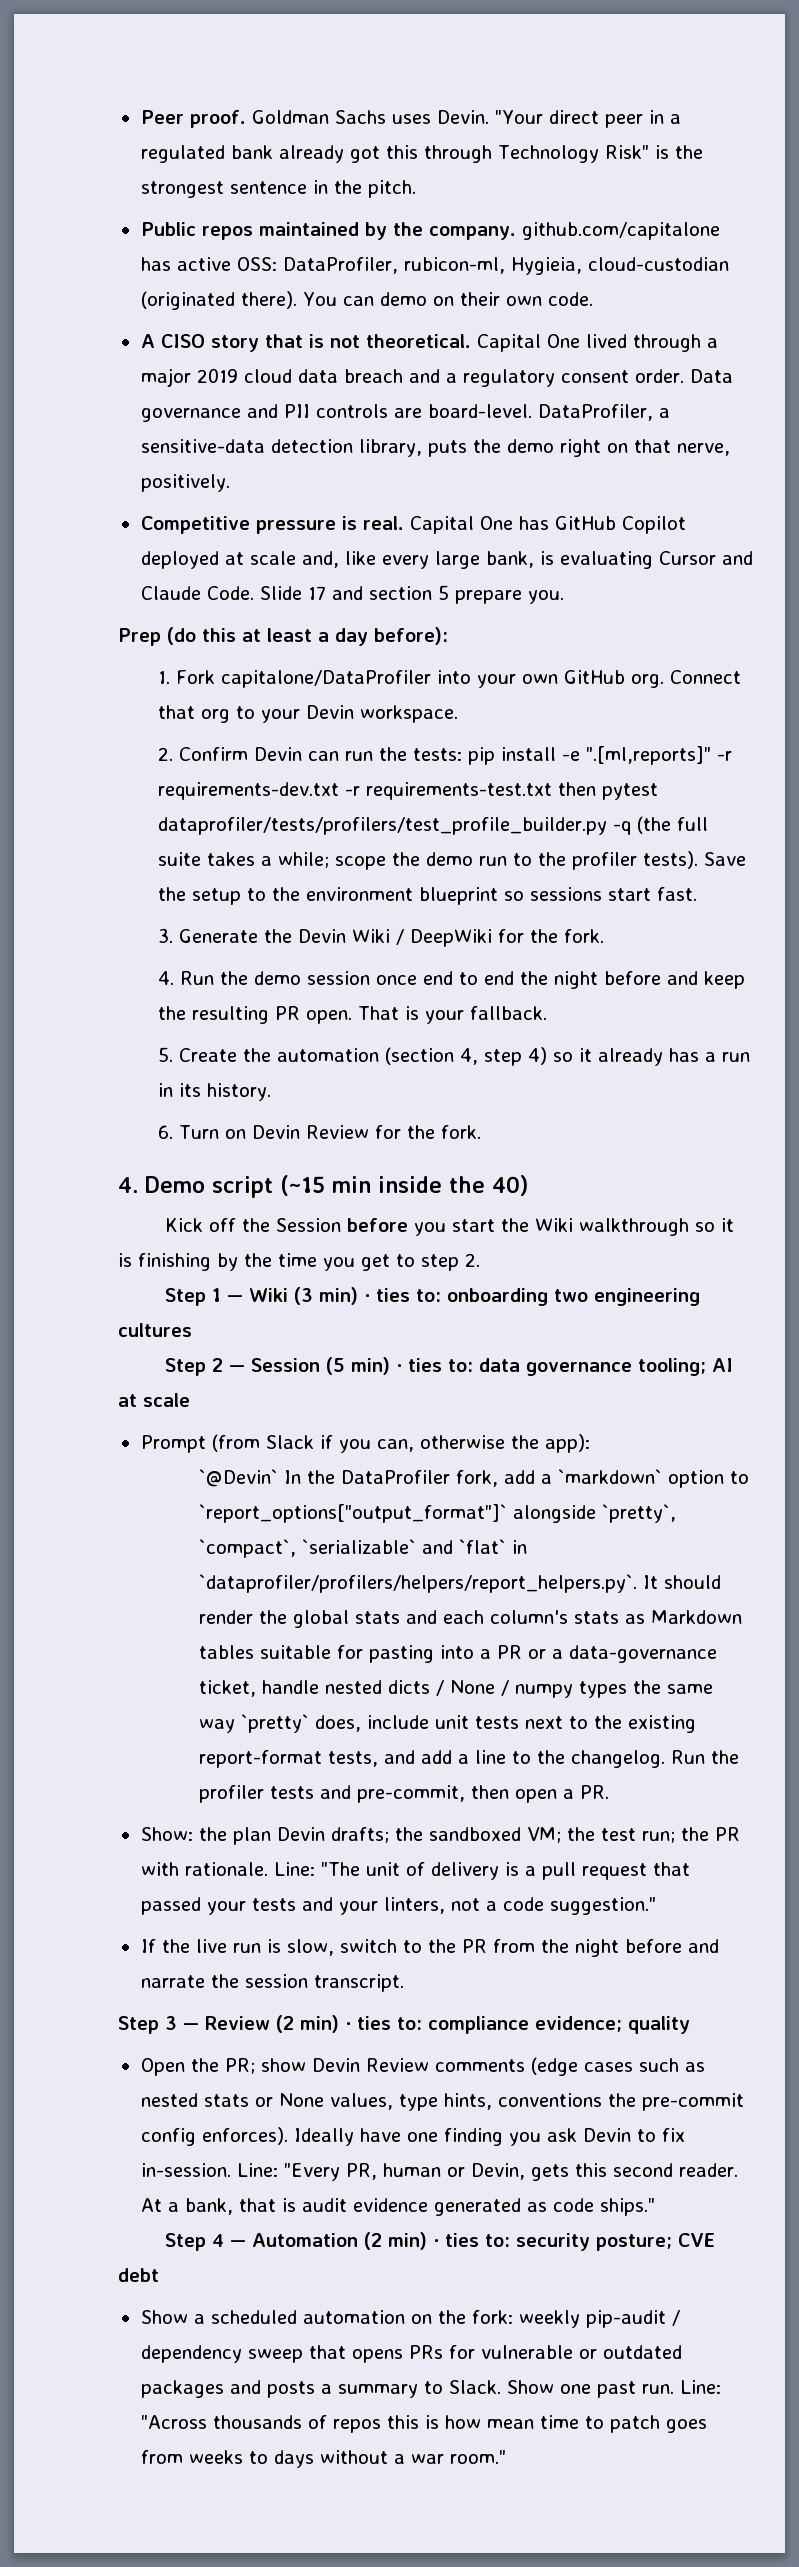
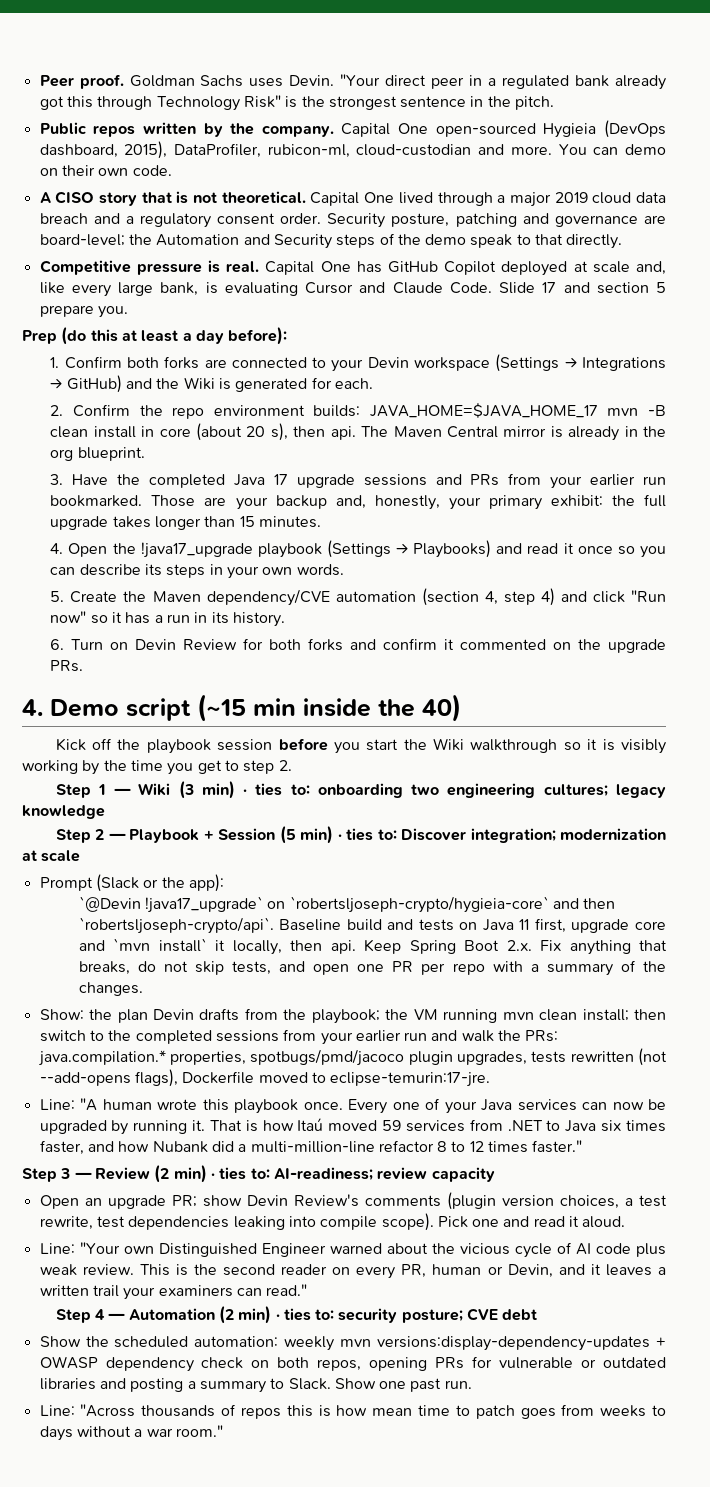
- Public repos maintained by the company. github.com/capitalone has active OSS: DataProfiler, rubicon-ml, Hygieia, cloud-custodian (originated there).
+ Public repos written by the company. Capital One open-sourced Hygieia (DevOps dashboard, 2015), DataProfiler, rubicon-ml, cloud-custodian and more.
- Data governance and PII controls are board-level. DataProfiler, a sensitive-data detection library, puts the demo right on that nerve, positively.
+ Security posture, patching and governance are board-level; the Automation and Security steps of the demo speak to that directly.
- 1. Fork capitalone/DataProfiler into your own GitHub org. Connect that org to your Devin workspace.
- 2. Confirm Devin can run the tests: pip install -e ".[ml,reports]" -r requirements-dev.txt -r requirements-test.txt then pytest dataprofiler/tests/profilers/test_profile_builder.py -q (the full suite takes a while; scope the demo run to the profiler tests). Save the setup to the environment blueprint so sessions start fast.
- 3. Generate the Devin Wiki / DeepWiki for the fork.
- 4. Run the demo session once end to end the night before and keep the resulting PR open. That is your fallback.
+ 1. Confirm both forks are connected to your Devin workspace (Settings → Integrations → GitHub) and the Wiki is generated for each.
+ 2. Confirm the repo environment builds: JAVA_HOME=$JAVA_HOME_17 mvn -B clean install in core (about 20 s), then api. The Maven Central mirror is already in the org blueprint.
+ 3. Have the completed Java 17 upgrade sessions and PRs from your earlier run bookmarked. Those are your backup and, honestly, your primary exhibit: the full upgrade takes longer than 15 minutes.
+ 4. Open the !java17_upgrade playbook (Settings → Playbooks) and read it once so you can describe its steps in your own words.
- 5. Create the automation (section 4, step 4) so it already has a run in its history.
+ 5. Create the Maven dependency/CVE automation (section 4, step 4) and click "Run now" so it has a run in its history.
- 6. Turn on Devin Review for the fork.
+ 6. Turn on Devin Review for both forks and confirm it commented on the upgrade PRs.
- Kick off the Session before you start the Wiki walkthrough so it is finishing by the time you get to step 2.
+ Kick off the playbook session before you start the Wiki walkthrough so it is visibly working by the time you get to step 2.
- Step 1 — Wiki (3 min) · ties to: onboarding two engineering cultures
+ Step 1 — Wiki (3 min) · ties to: onboarding two engineering cultures; legacy knowledge
- Step 2 — Session (5 min) · ties to: data governance tooling; AI at scale
+ Step 2 — Playbook + Session (5 min) · ties to: Discover integration; modernization at scale
- Prompt (from Slack if you can, otherwise the app):
- `@Devin` In the DataProfiler fork, add a `markdown` option to `report_options["output_format"]` alongside `pretty`, `compact`, `serializable` and `flat` in `dataprofiler/profilers/helpers/report_helpers.py`. It should render the global stats and each column's stats as Markdown tables suitable for pasting into a PR or a data-governance ticket, handle nested dicts / None / numpy types the same way `pretty` does, include unit tests next to the existing report-format tests, and add a line to the changelog. Run the profiler tests and pre-commit, then open a PR.
- Show: the plan Devin drafts; the sandboxed VM; the test run; the PR with rationale. Line: "The unit of delivery is a pull request that passed your tests and your linters, not a code suggestion."
- If the live run is slow, switch to the PR from the night before and narrate the session transcript.
+ Prompt (Slack or the app):
+ `@Devin !java17_upgrade` on `robertsljoseph-crypto/hygieia-core` and then `robertsljoseph-crypto/api`. Baseline build and tests on Java 11 first, upgrade core and `mvn install` it locally, then api. Keep Spring Boot 2.x. Fix anything that breaks, do not skip tests, and open one PR per repo with a summary of the changes.
+ Show: the plan Devin drafts from the playbook; the VM running mvn clean install; then switch to the completed sessions from your earlier run and walk the PRs: java.compilation.* properties, spotbugs/pmd/jacoco plugin upgrades, tests rewritten (not --add-opens flags), Dockerfile moved to eclipse-temurin:17-jre.
+ Line: "A human wrote this playbook once. Every one of your Java services can now be upgraded by running it. That is how Itaú moved 59 services from .NET to Java six times faster, and how Nubank did a multi-million-line refactor 8 to 12 times faster."
- Step 3 — Review (2 min) · ties to: compliance evidence; quality
- Open the PR; show Devin Review comments (edge cases such as nested stats or None values, type hints, conventions the pre-commit config enforces). Ideally have one finding you ask Devin to fix in-session. Line: "Every PR, human or Devin, gets this second reader. At a bank, that is audit evidence generated as code ships."
+ Step 3 — Review (2 min) · ties to: AI-readiness; review capacity
+ Open an upgrade PR; show Devin Review's comments (plugin version choices, a test rewrite, test dependencies leaking into compile scope). Pick one and read it aloud.
+ Line: "Your own Distinguished Engineer warned about the vicious cycle of AI code plus weak review. This is the second reader on every PR, human or Devin, and it leaves a written trail your examiners can read."
- Show a scheduled automation on the fork: weekly pip-audit / dependency sweep that opens PRs for vulnerable or outdated packages and posts a summary to Slack.
+ Show the scheduled automation: weekly mvn versions:display-dependency-updates + OWASP dependency check on both repos, opening PRs for vulnerable or outdated libraries and posting a summary to Slack.
- Show one past run. Line: "Across thousands of repos this is how mean time to patch goes from weeks to days without a war room."
+ Show one past run.
+ Line: "Across thousands of repos this is how mean time to patch goes from weeks to days without a war room."

